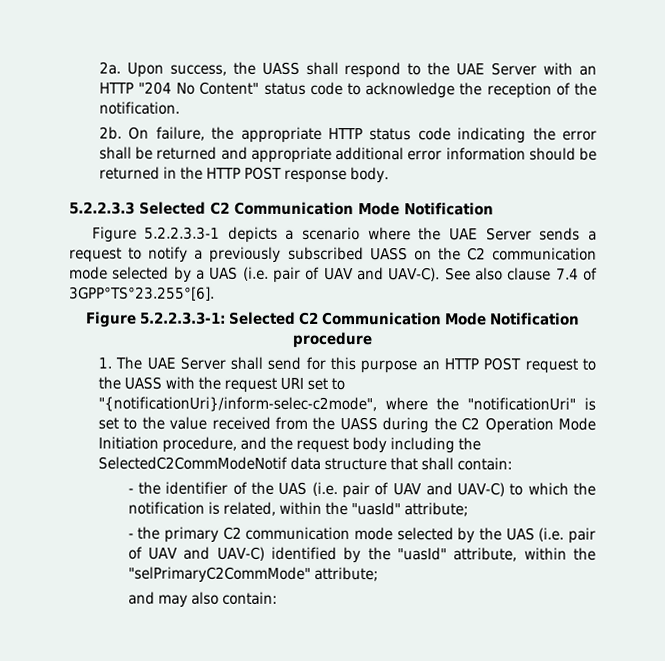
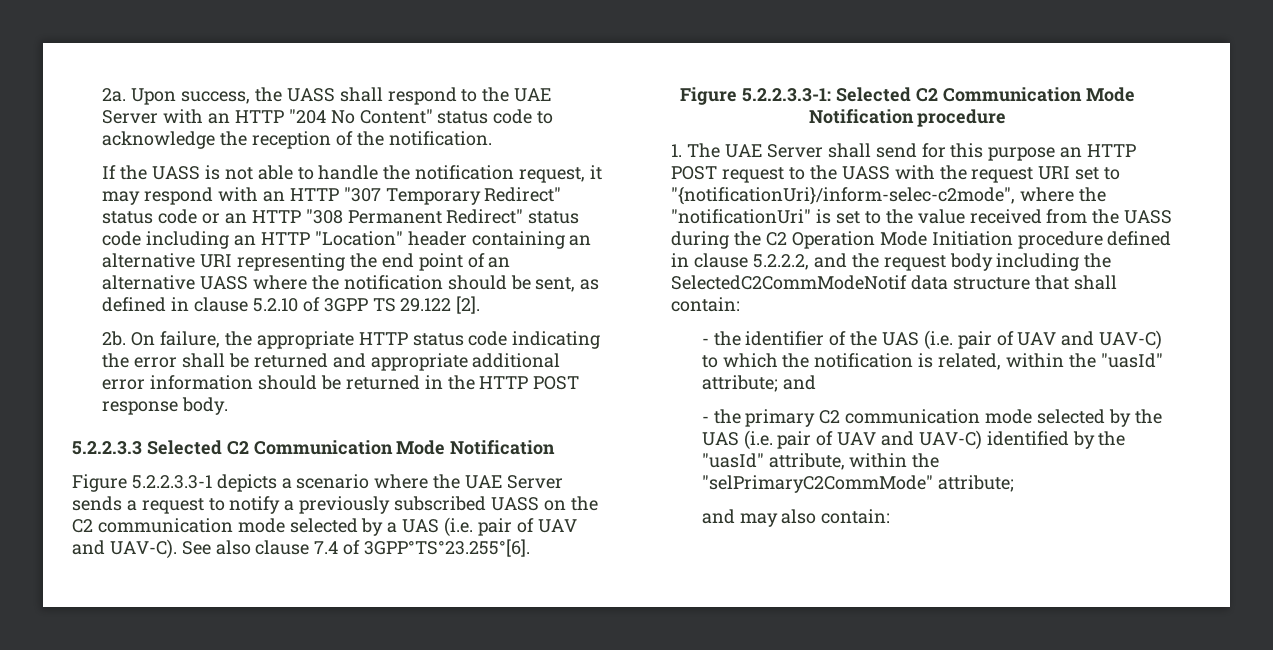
+ If the UASS is not able to handle the notification request, it may respond with an HTTP "307 Temporary Redirect" status code or an HTTP "308 Permanent Redirect" status code including an HTTP "Location" header containing an alternative URI representing the end point of an alternative UASS where the notification should be sent, as defined in clause 5.2.10 of 3GPP TS 29.122 [2].
- 1. The UAE Server shall send for this purpose an HTTP POST request to the UASS with the request URI set to "{notificationUri}/inform-selec-c2mode", where the "notificationUri" is set to the value received from the UASS during the C2 Operation Mode Initiation procedure, and the request body including the SelectedC2CommModeNotif data structure that shall contain:
+ 1. The UAE Server shall send for this purpose an HTTP POST request to the UASS with the request URI set to "{notificationUri}/inform-selec-c2mode", where the "notificationUri" is set to the value received from the UASS during the C2 Operation Mode Initiation procedure defined in clause 5.2.2.2, and the request body including the SelectedC2CommModeNotif data structure that shall contain:
- - the identifier of the UAS (i.e. pair of UAV and UAV-C) to which the notification is related, within the "uasId" attribute;
+ - the identifier of the UAS (i.e. pair of UAV and UAV-C) to which the notification is related, within the "uasId" attribute; and

